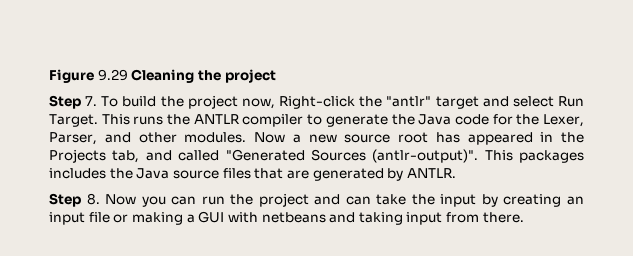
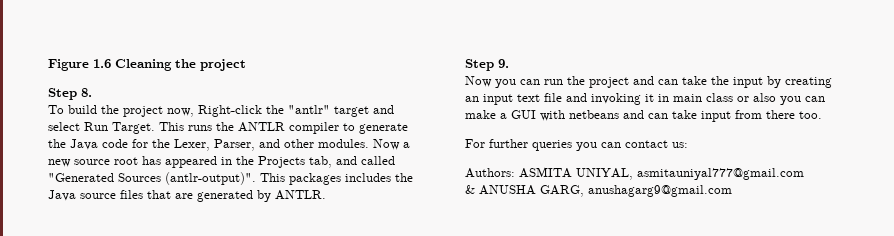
- Figure 9.29 Cleaning the project
+ Figure 1.6 Cleaning the project
- Step 7. To build the project now, Right-click the "antlr" target and select Run Target.
+ Step 8.
+ To build the project now, Right-click the "antlr" target and select Run Target.
- Step 8. Now you can run the project and can take the input by creating an input file or making a GUI with netbeans and taking input from there.
+ Step 9.
+ Now you can run the project and can take the input by creating an input text file and invoking it in main class or also you can make a GUI with netbeans and can take input from there too.
+ For further queries you can contact us:
+ Authors: ASMITA UNIYAL, asmitauniyal777@gmail.com
+ & ANUSHA GARG, anushagarg9@gmail.com

